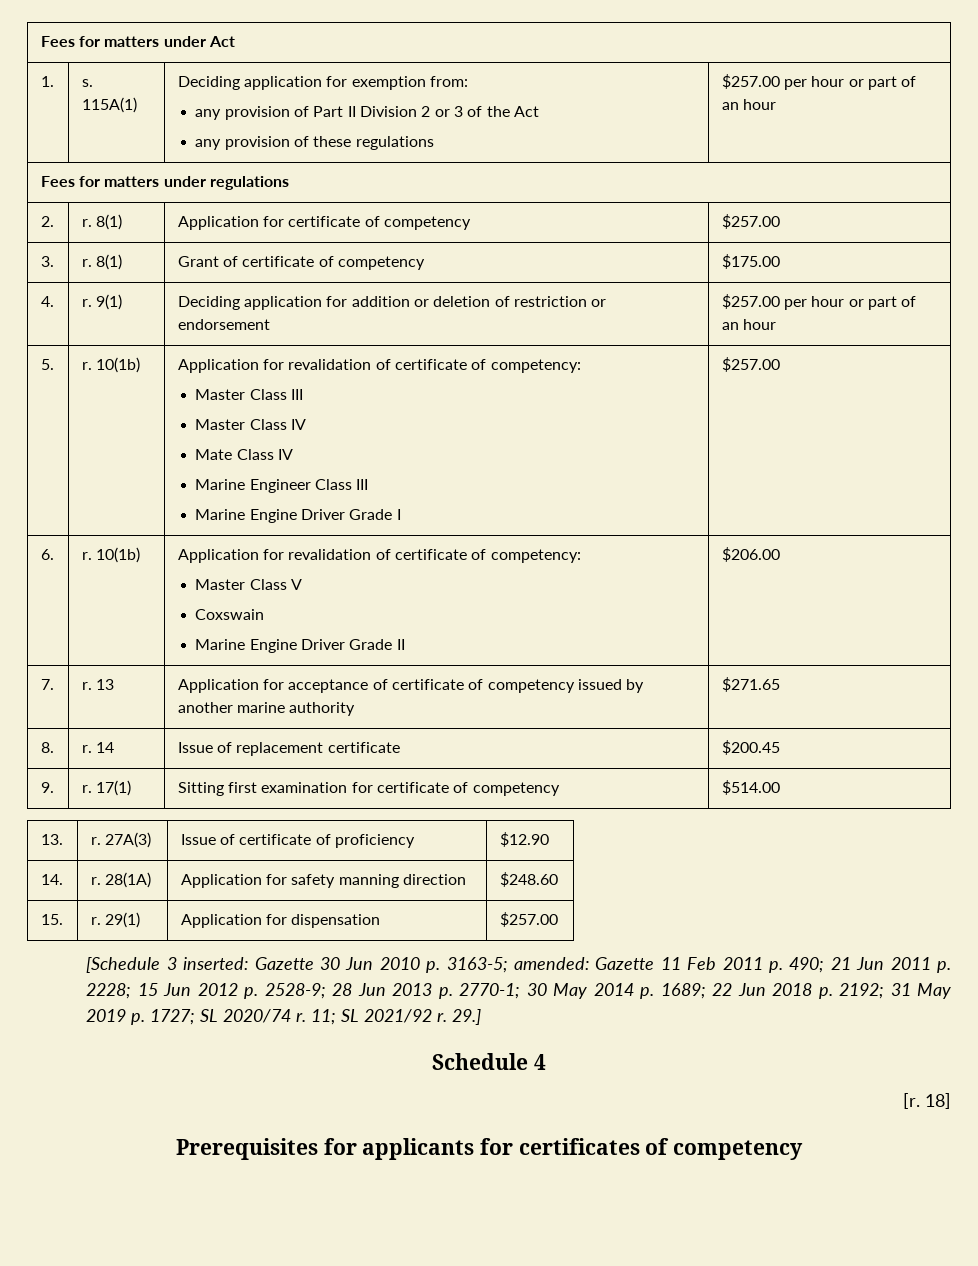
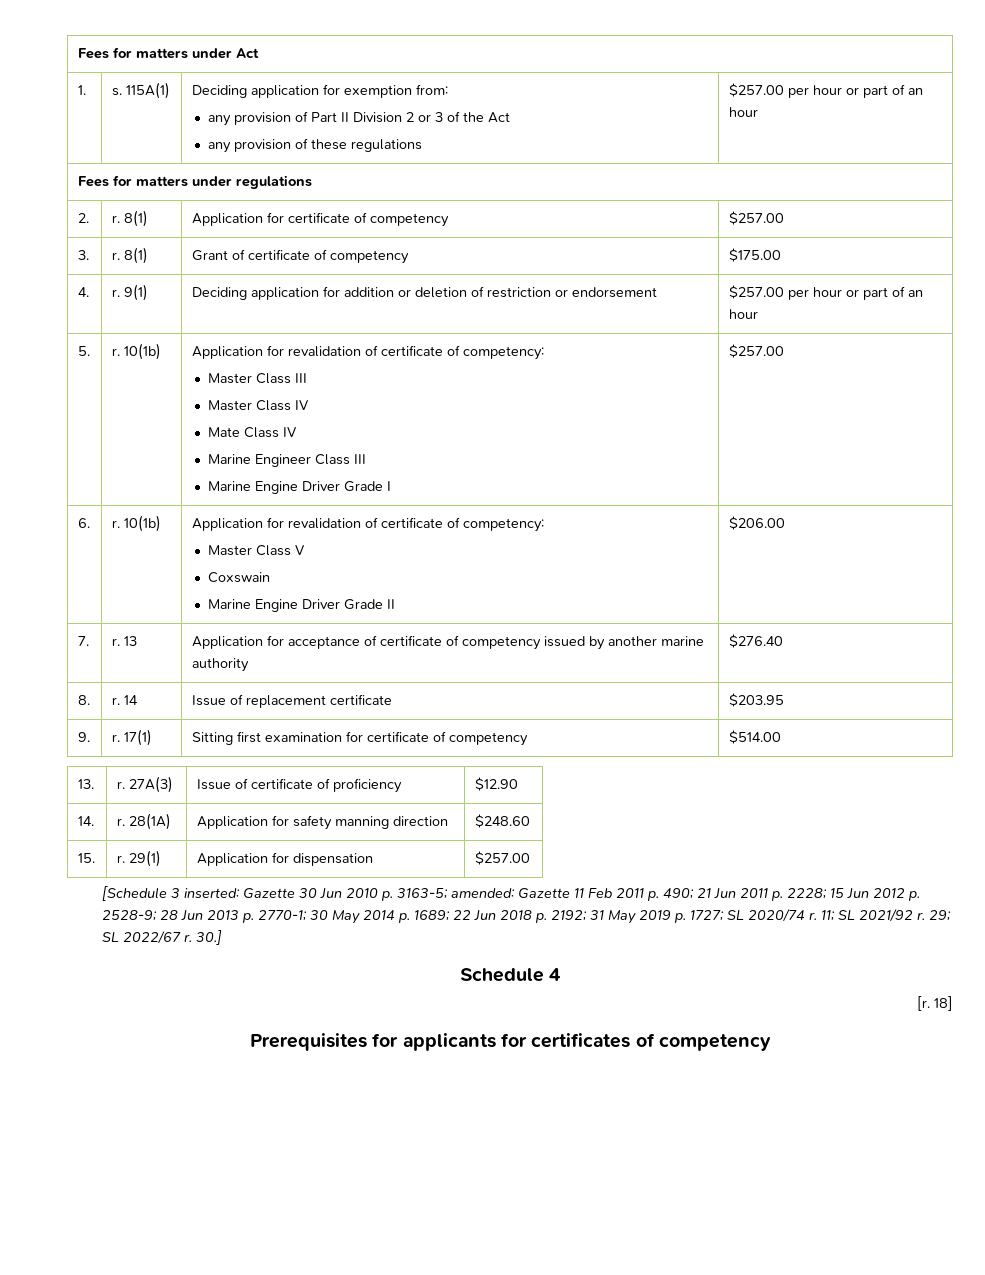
- 7. | r. 13 | Application for acceptance of certificate of competency issued by another marine authority | $271.65
+ 7. | r. 13 | Application for acceptance of certificate of competency issued by another marine authority | $276.40
- 8. | r. 14 | Issue of replacement certificate | $200.45
+ 8. | r. 14 | Issue of replacement certificate | $203.95
- 29.]
+ 29; SL 2022/67 r. 30.]

